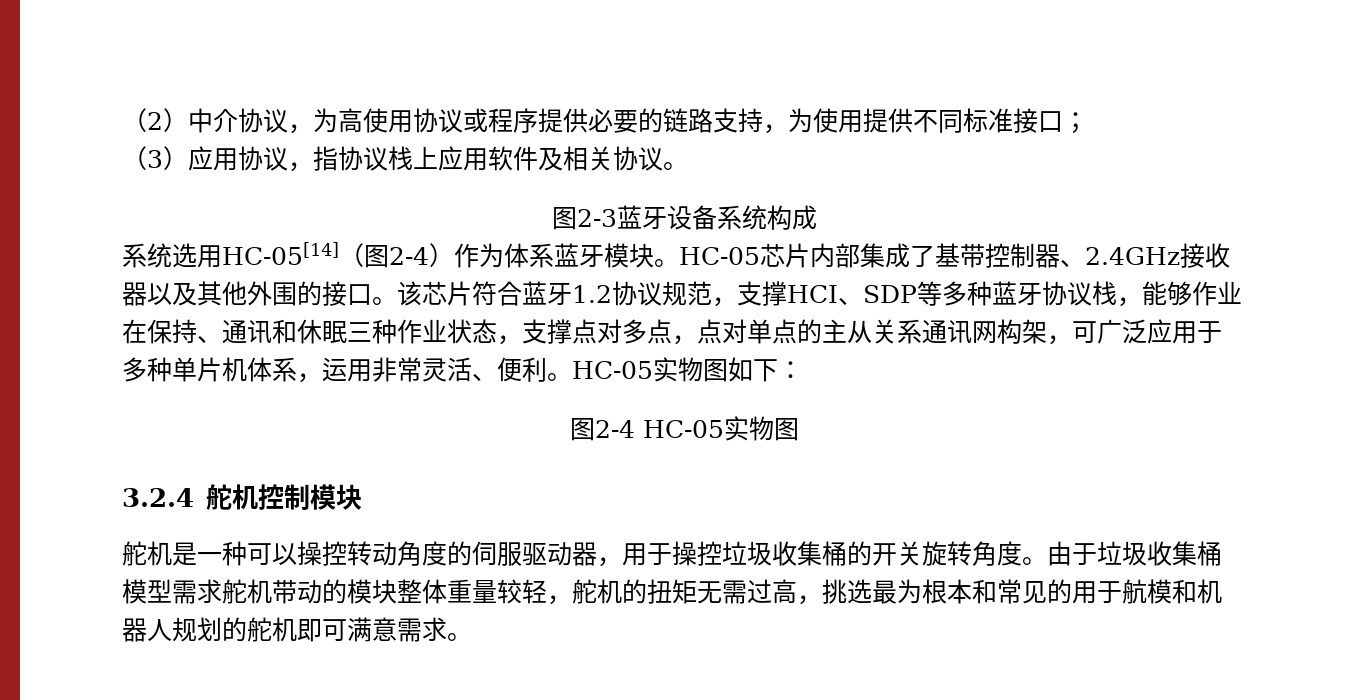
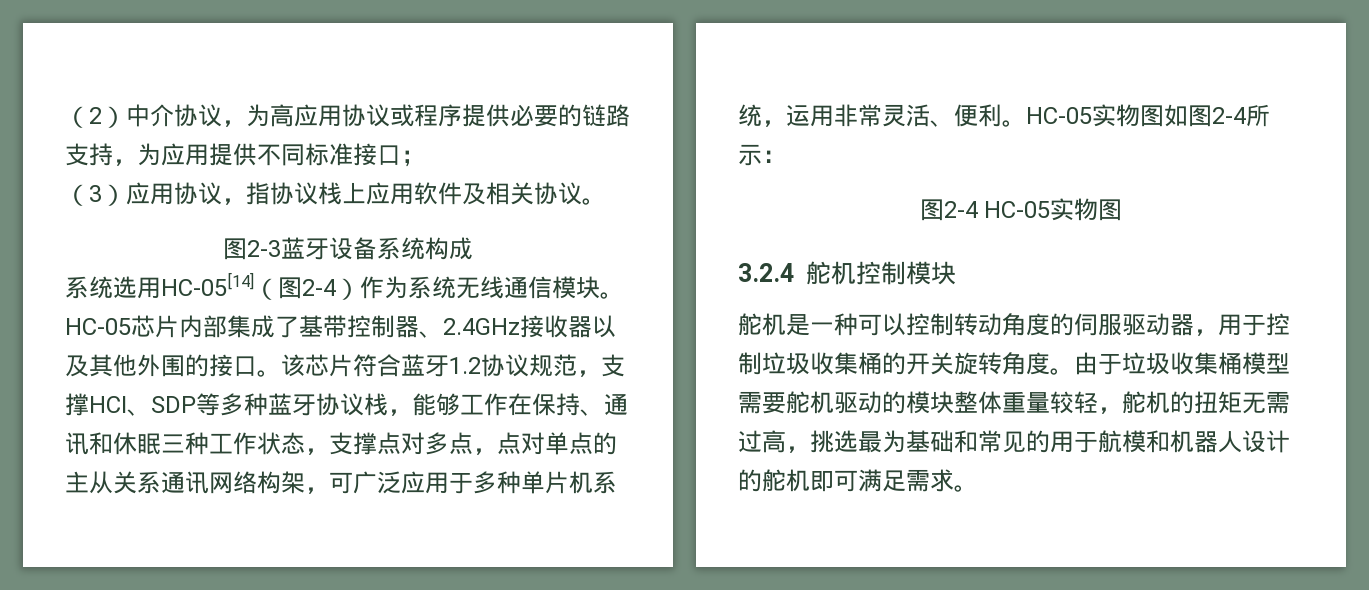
- （2）中介协议，为高使用协议或程序提供必要的链路支持，为使用提供不同标准接口；
+ （2）中介协议，为高应用协议或程序提供必要的链路支持，为应用提供不同标准接口；
- 系统选用HC-05[14]（图2-4）作为体系蓝牙模块。
+ 系统选用HC-05[14]（图2-4）作为系统无线通信模块。
- 该芯片符合蓝牙1.2协议规范，支撑HCI、SDP等多种蓝牙协议栈，能够作业在保持、通讯和休眠三种作业状态，支撑点对多点，点对单点的主从关系通讯网构架，可广泛应用于多种单片机体系，运用非常灵活、便利。
+ 该芯片符合蓝牙1.2协议规范，支撑HCI、SDP等多种蓝牙协议栈，能够工作在保持、通讯和休眠三种工作状态，支撑点对多点，点对单点的主从关系通讯网络构架，可广泛应用于多种单片机系统，运用非常灵活、便利。
- HC-05实物图如下：
+ HC-05实物图如图2-4所示：
- 舵机是一种可以操控转动角度的伺服驱动器，用于操控垃圾收集桶的开关旋转角度。
+ 舵机是一种可以控制转动角度的伺服驱动器，用于控制垃圾收集桶的开关旋转角度。
- 由于垃圾收集桶模型需求舵机带动的模块整体重量较轻，舵机的扭矩无需过高，挑选最为根本和常见的用于航模和机器人规划的舵机即可满意需求。
+ 由于垃圾收集桶模型需要舵机驱动的模块整体重量较轻，舵机的扭矩无需过高，挑选最为基础和常见的用于航模和机器人设计的舵机即可满足需求。

